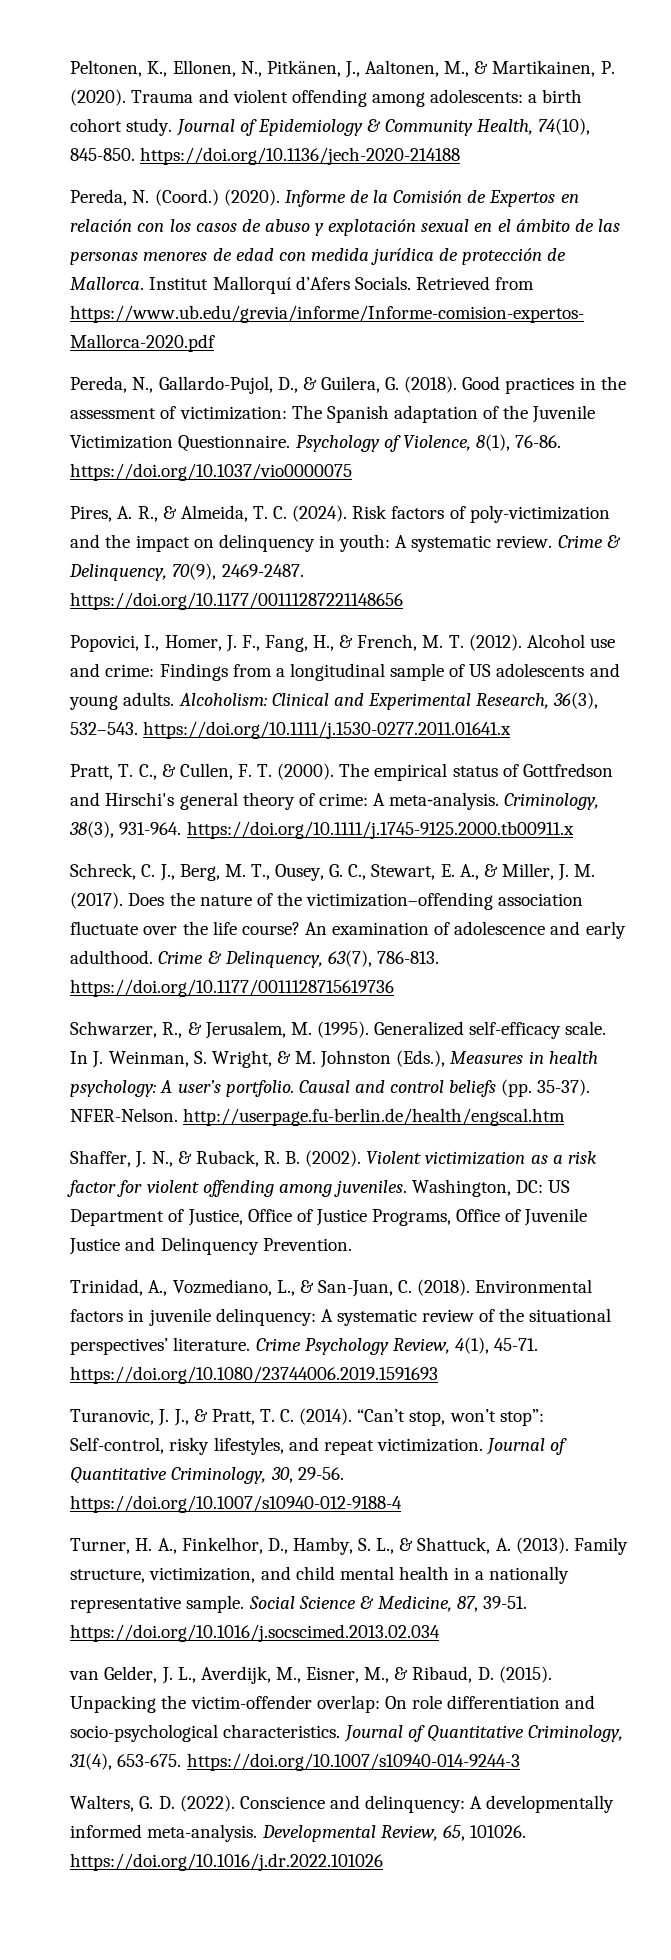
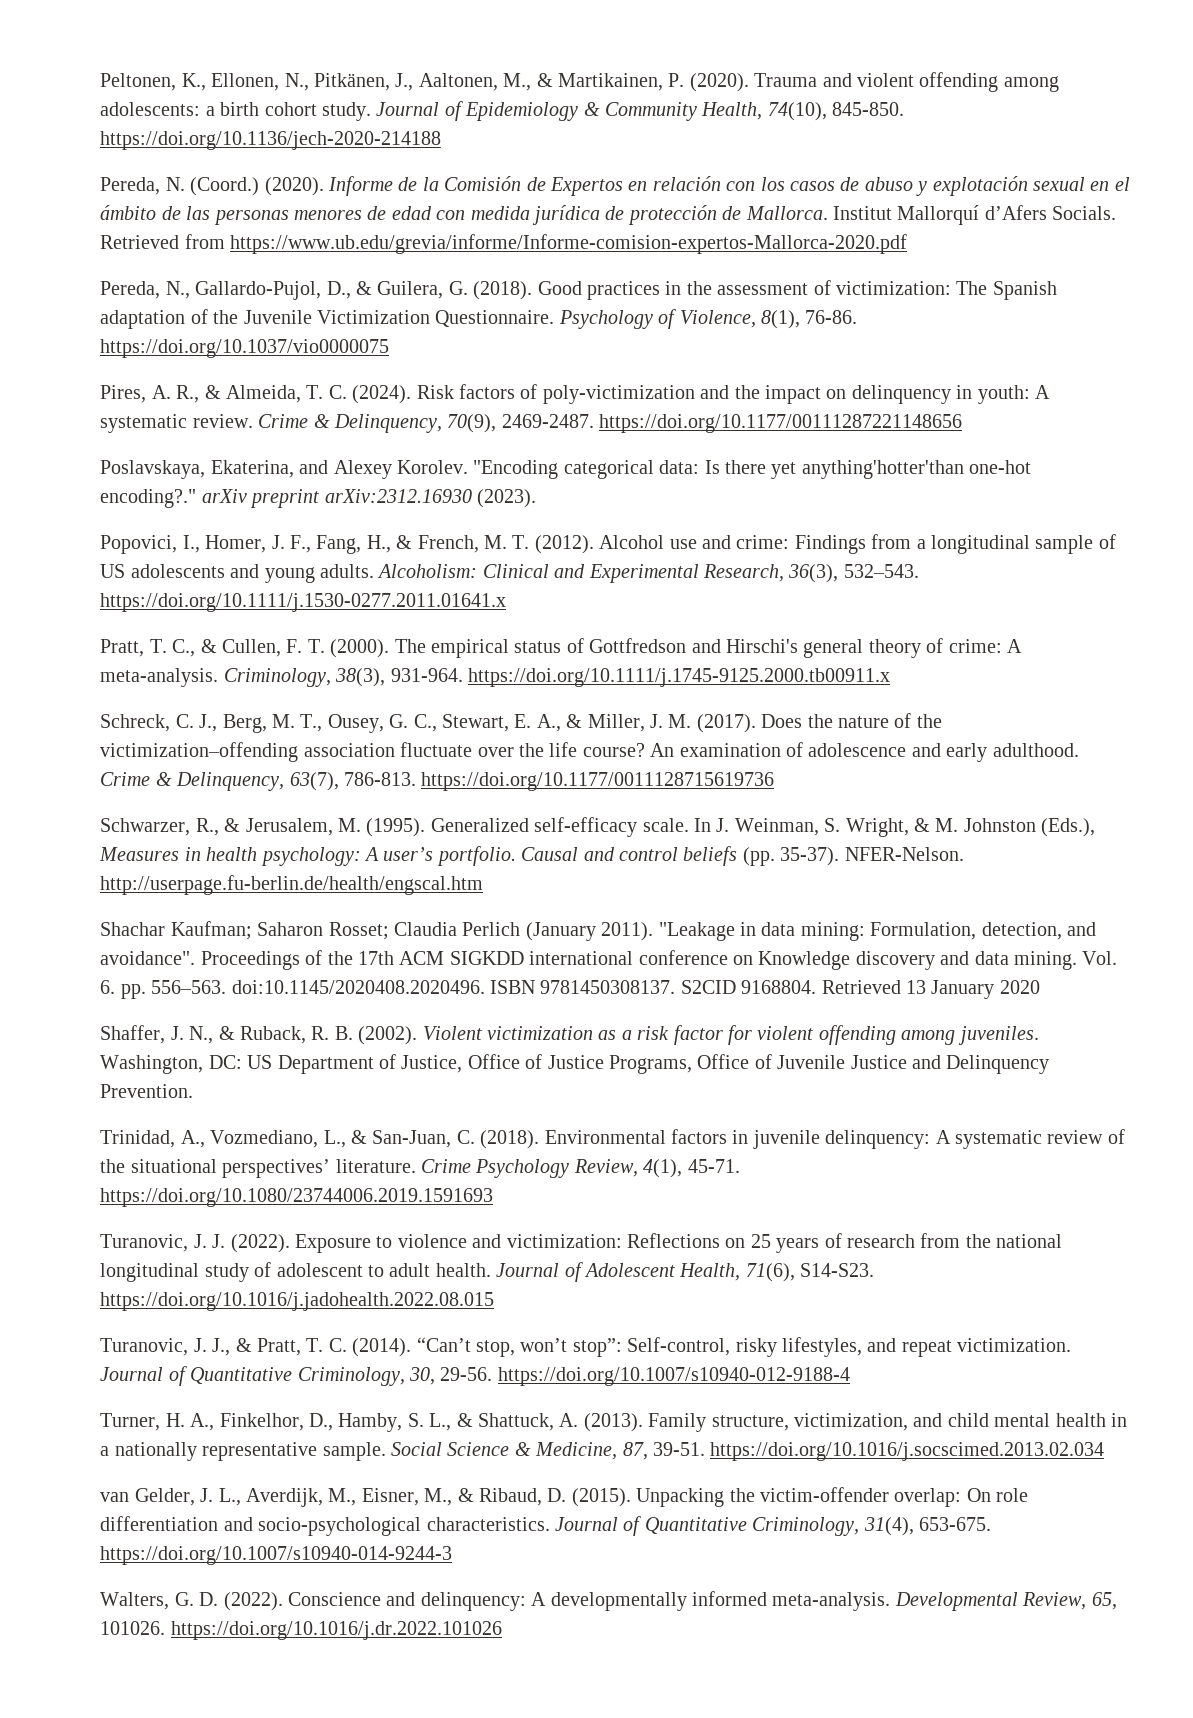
+ Poslavskaya, Ekaterina, and Alexey Korolev. "Encoding categorical data: Is there yet anything'hotter'than one-hot encoding?." arXiv preprint arXiv:2312.16930 (2023).
+ Shachar Kaufman; Saharon Rosset; Claudia Perlich (January 2011). "Leakage in data mining: Formulation, detection, and avoidance". Proceedings of the 17th ACM SIGKDD international conference on Knowledge discovery and data mining. Vol. 6. pp. 556–563. doi:10.1145/2020408.2020496. ISBN 9781450308137. S2CID 9168804. Retrieved 13 January 2020
+ Turanovic, J. J. (2022). Exposure to violence and victimization: Reflections on 25 years of research from the national longitudinal study of adolescent to adult health. Journal of Adolescent Health, 71(6), S14-S23. https://doi.org/10.1016/j.jadohealth.2022.08.015

